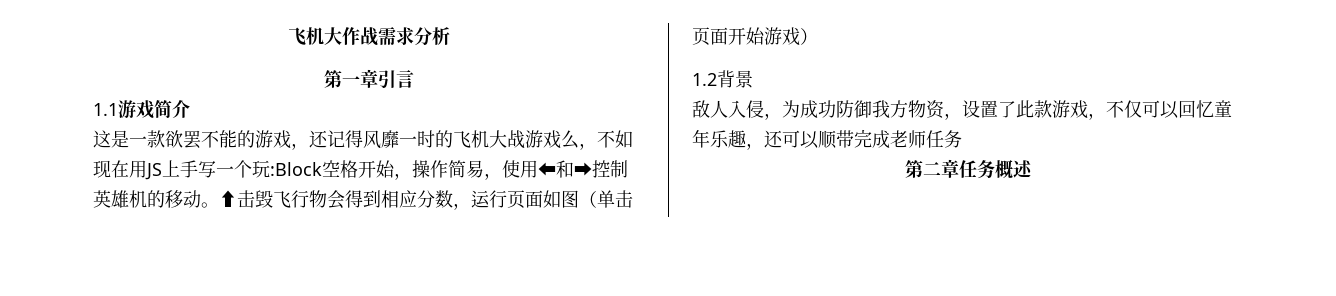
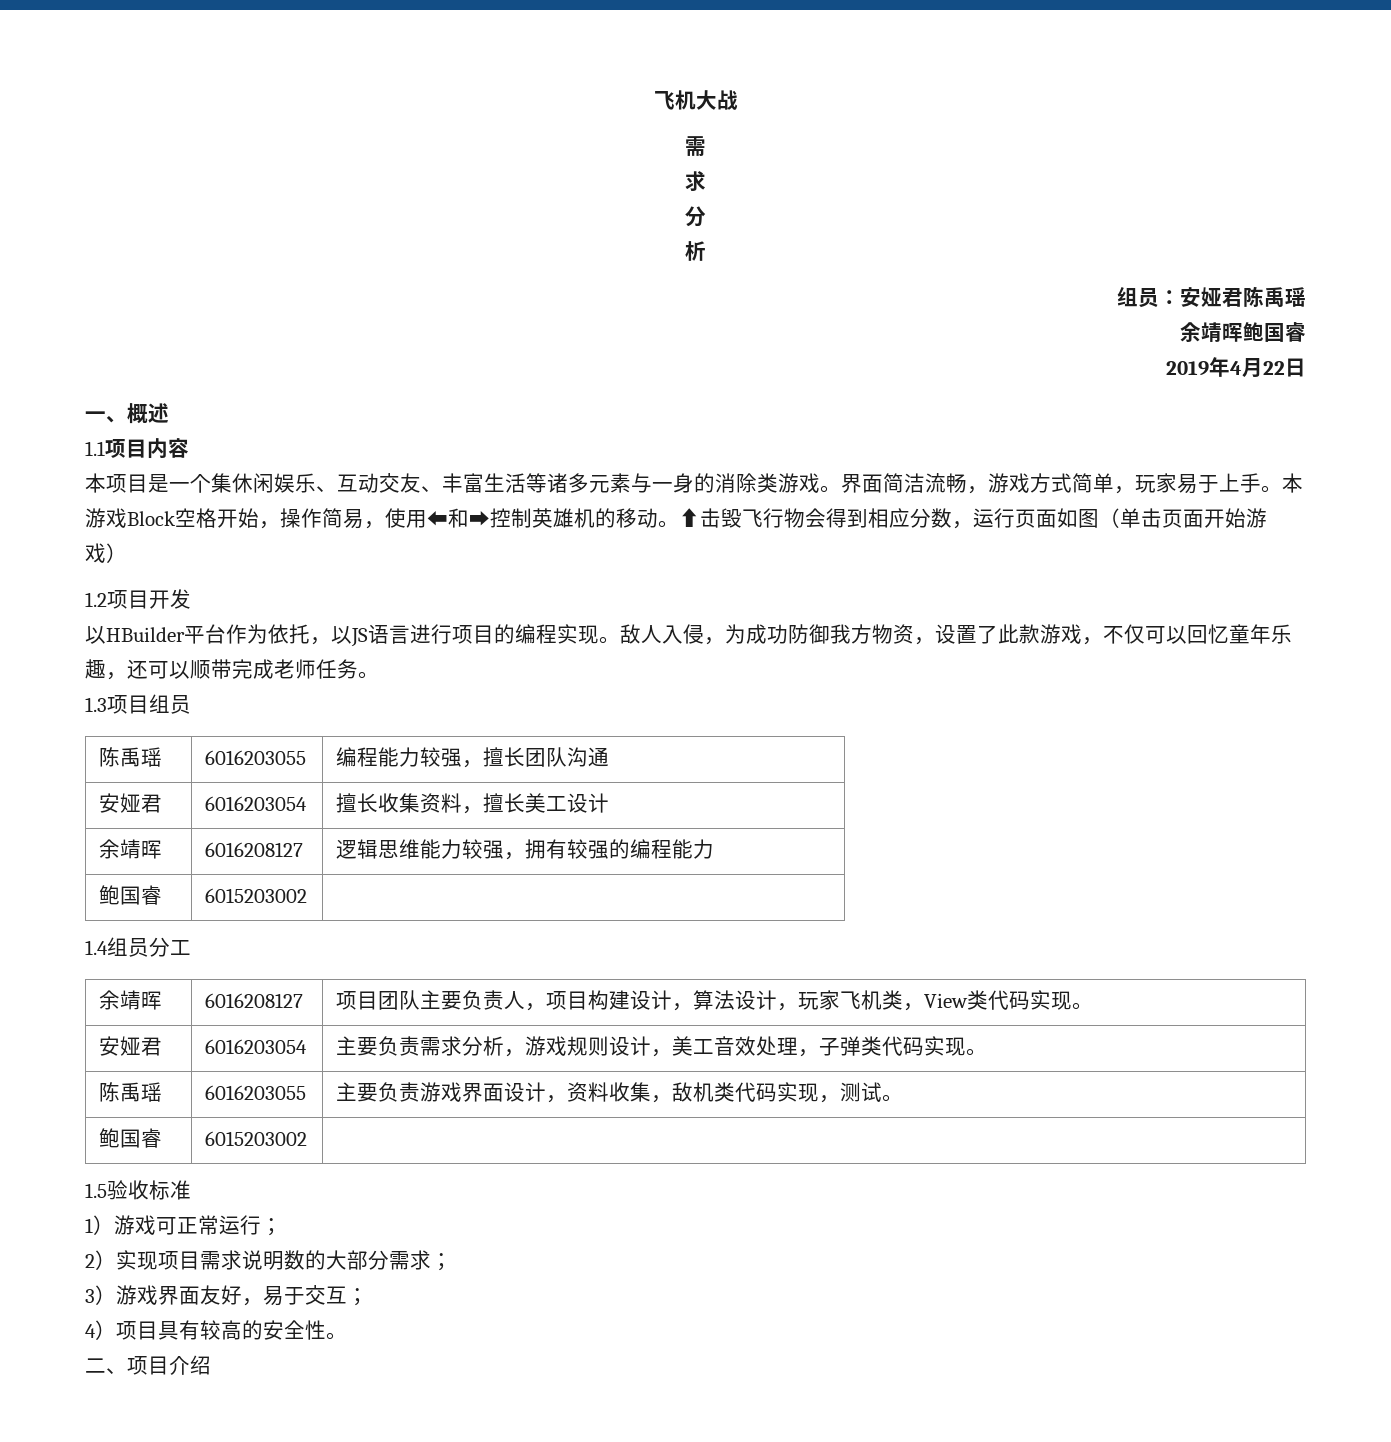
- 飞机大作战需求分析
- 第一章引言
- 1.1游戏简介
- 这是一款欲罢不能的游戏，还记得风靡一时的飞机大战游戏么，不如现在用JS上手写一个玩:Block空格开始，操作简易，使用⬅和➡控制英雄机的移动。
+ 飞机大战
+ 需
+ 求
+ 分
+ 析
+ 组员：安娅君陈禹瑶
+ 余靖晖鲍国睿
+ 2019年4月22日
+ 一、概述
+ 1.1项目内容
+ 本项目是一个集休闲娱乐、互动交友、丰富生活等诸多元素与一身的消除类游戏。界面简洁流畅，游戏方式简单，玩家易于上手。本游戏Block空格开始，操作简易，使用⬅和➡控制英雄机的移动。
- 1.2背景
- 敌人入侵，为成功防御我方物资，设置了此款游戏，不仅可以回忆童年乐趣，还可以顺带完成老师任务
- 第二章任务概述
+ 1.2项目开发
+ 以HBuilder平台作为依托，以JS语言进行项目的编程实现。敌人入侵，为成功防御我方物资，设置了此款游戏，不仅可以回忆童年乐趣，还可以顺带完成老师任务。
+ 1.3项目组员
+ 陈禹瑶 | 6016203055 | 编程能力较强，擅长团队沟通
+ 安娅君 | 6016203054 | 擅长收集资料，擅长美工设计
+ 余靖晖 | 6016208127 | 逻辑思维能力较强，拥有较强的编程能力
+ 鲍国睿 | 6015203002 |
+ 1.4组员分工
+ 余靖晖 | 6016208127 | 项目团队主要负责人，项目构建设计，算法设计，玩家飞机类，View类代码实现。
+ 安娅君 | 6016203054 | 主要负责需求分析，游戏规则设计，美工音效处理，子弹类代码实现。
+ 陈禹瑶 | 6016203055 | 主要负责游戏界面设计，资料收集，敌机类代码实现，测试。
+ 鲍国睿 | 6015203002 |
+ 1.5验收标准
+ 1）游戏可正常运行；
+ 2）实现项目需求说明数的大部分需求；
+ 3）游戏界面友好，易于交互；
+ 4）项目具有较高的安全性。
+ 二、项目介绍

